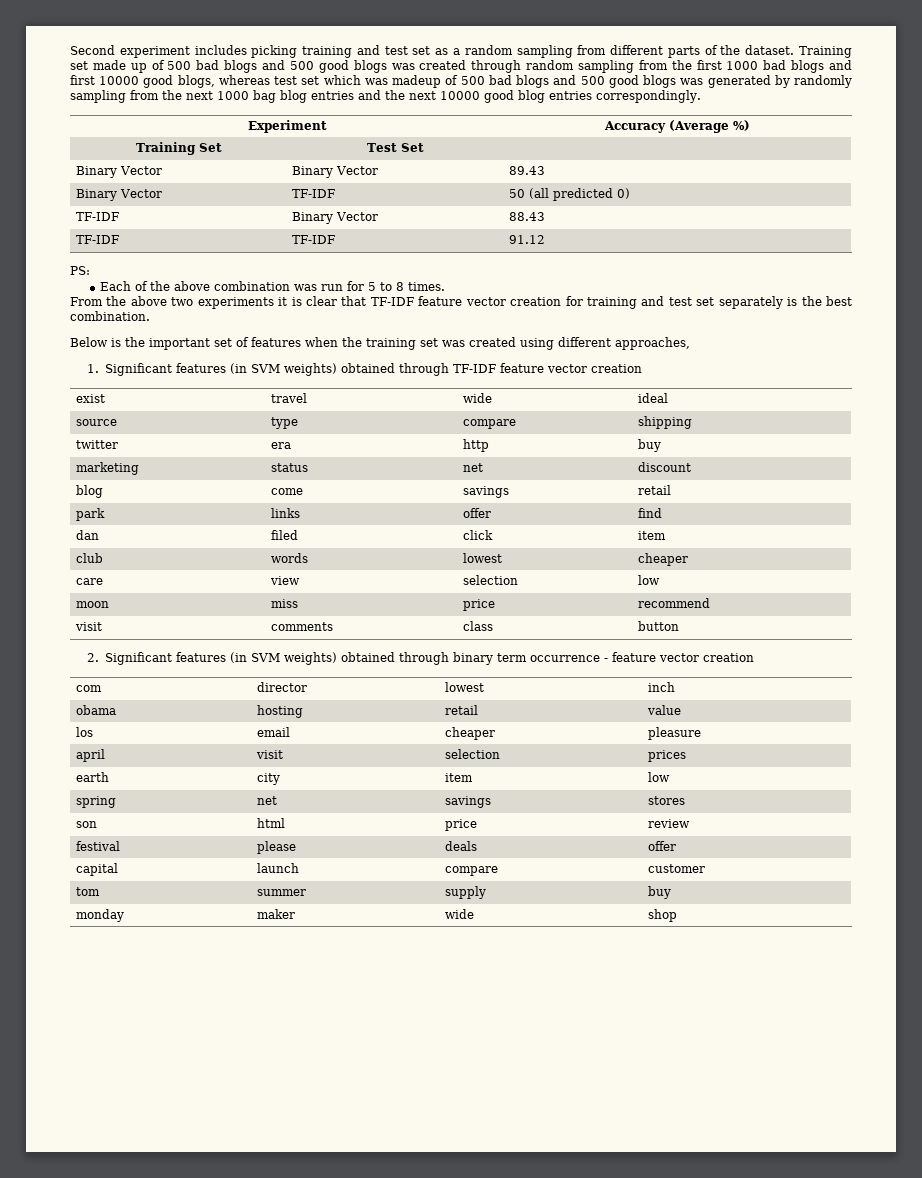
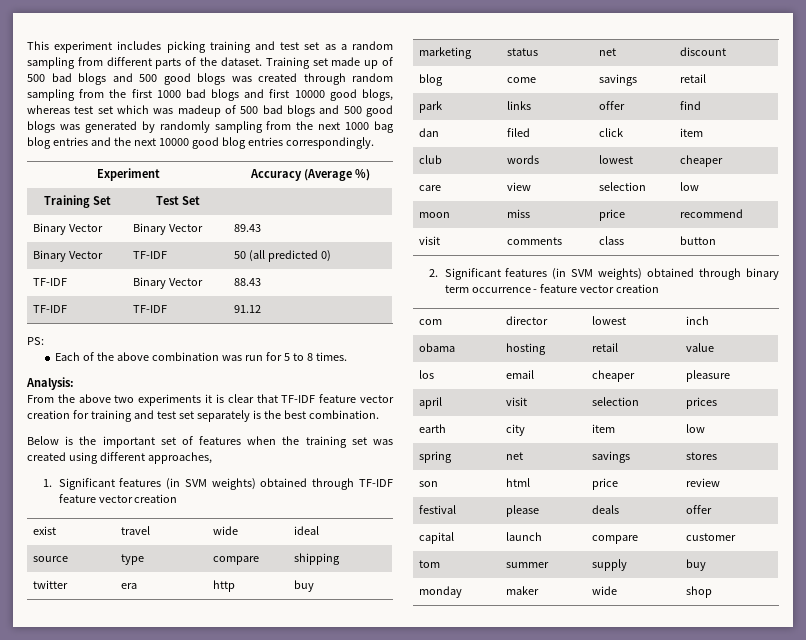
- Second experiment includes picking training and test set as a random sampling from different parts of the dataset.
+ This experiment includes picking training and test set as a random sampling from different parts of the dataset.
+ Analysis:

